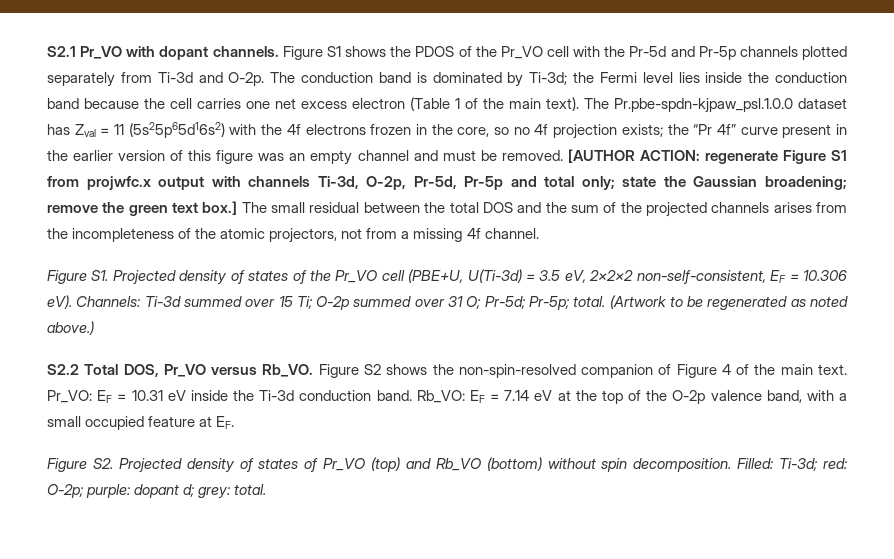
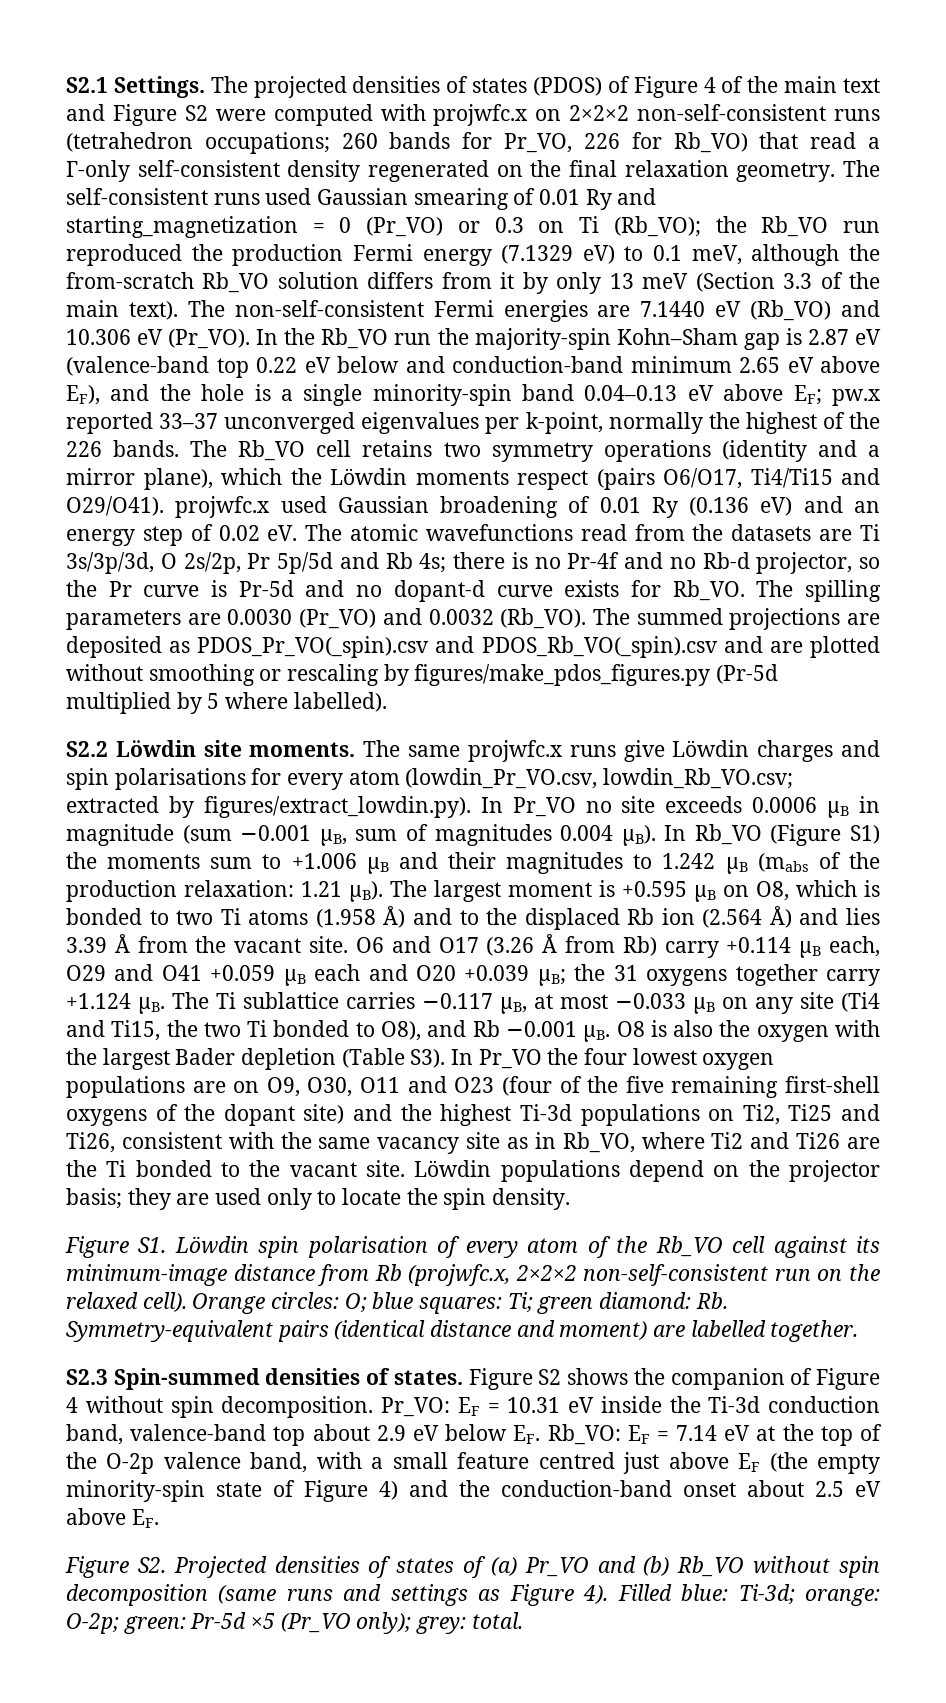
- S2.1 Pr_VO with dopant channels. Figure S1 shows the PDOS of the Pr_VO cell with the Pr-5d and Pr-5p channels plotted separately from Ti-3d and O-2p. The conduction band is dominated by Ti-3d; the Fermi level lies inside the conduction band because the cell carries one net excess electron (Table 1 of the main text). The Pr.pbe-spdn-kjpaw_psl.1.0.0 dataset has Zval = 11 (5s25p65d16s2) with the 4f electrons frozen in the core, so no 4f projection exists; the “Pr 4f” curve present in the earlier version of this figure was an empty channel and must be removed. [AUTHOR ACTION: regenerate Figure S1 from projwfc.x output with channels Ti-3d, O-2p, Pr-5d, Pr-5p and total only; state the Gaussian broadening; remove the green text box.] The small residual between the total DOS and the sum of the projected channels arises from the incompleteness of the atomic projectors, not from a missing 4f channel.
- Figure S1. Projected density of states of the Pr_VO cell (PBE+U, U(Ti-3d) = 3.5 eV, 2×2×2 non-self-consistent, EF = 10.306 eV). Channels: Ti-3d summed over 15 Ti; O-2p summed over 31 O; Pr-5d; Pr-5p; total. (Artwork to be regenerated as noted above.)
- S2.2 Total DOS, Pr_VO versus Rb_VO. Figure S2 shows the non-spin-resolved companion of Figure 4 of the main text.
+ S2.1 Settings. The projected densities of states (PDOS) of Figure 4 of the main text and Figure S2 were computed with projwfc.x on 2×2×2 non-self-consistent runs (tetrahedron occupations; 260 bands for Pr_VO, 226 for Rb_VO) that read a Γ-only self-consistent density regenerated on the final relaxation geometry. The self-consistent runs used Gaussian smearing of 0.01 Ry and starting_magnetization = 0 (Pr_VO) or 0.3 on Ti (Rb_VO); the Rb_VO run reproduced the production Fermi energy (7.1329 eV) to 0.1 meV, although the from-scratch Rb_VO solution differs from it by only 13 meV (Section 3.3 of the main text). The non-self-consistent Fermi energies are 7.1440 eV (Rb_VO) and 10.306 eV (Pr_VO). In the Rb_VO run the majority-spin Kohn–Sham gap is 2.87 eV (valence-band top 0.22 eV below and conduction-band minimum 2.65 eV above EF), and the hole is a single minority-spin band 0.04–0.13 eV above EF; pw.x reported 33–37 unconverged eigenvalues per k-point, normally the highest of the 226 bands. The Rb_VO cell retains two symmetry operations (identity and a mirror plane), which the Löwdin moments respect (pairs O6/O17, Ti4/Ti15 and O29/O41). projwfc.x used Gaussian broadening of 0.01 Ry (0.136 eV) and an energy step of 0.02 eV. The atomic wavefunctions read from the datasets are Ti 3s/3p/3d, O 2s/2p, Pr 5p/5d and Rb 4s; there is no Pr-4f and no Rb-d projector, so the Pr curve is Pr-5d and no dopant-d curve exists for Rb_VO. The spilling parameters are 0.0030 (Pr_VO) and 0.0032 (Rb_VO). The summed projections are deposited as PDOS_Pr_VO(_spin).csv and PDOS_Rb_VO(_spin).csv and are plotted without smoothing or rescaling by figures/make_pdos_figures.py (Pr-5d multiplied by 5 where labelled).
+ S2.2 Löwdin site moments. The same projwfc.x runs give Löwdin charges and spin polarisations for every atom (lowdin_Pr_VO.csv, lowdin_Rb_VO.csv; extracted by figures/extract_lowdin.py). In Pr_VO no site exceeds 0.0006 μB in magnitude (sum −0.001 μB, sum of magnitudes 0.004 μB). In Rb_VO (Figure S1) the moments sum to +1.006 μB and their magnitudes to 1.242 μB (mabs of the production relaxation: 1.21 μB). The largest moment is +0.595 μB on O8, which is bonded to two Ti atoms (1.958 Å) and to the displaced Rb ion (2.564 Å) and lies 3.39 Å from the vacant site. O6 and O17 (3.26 Å from Rb) carry +0.114 μB each, O29 and O41 +0.059 μB each and O20 +0.039 μB; the 31 oxygens together carry +1.124 μB. The Ti sublattice carries −0.117 μB, at most −0.033 μB on any site (Ti4 and Ti15, the two Ti bonded to O8), and Rb −0.001 μB. O8 is also the oxygen with the largest Bader depletion (Table S3). In Pr_VO the four lowest oxygen populations are on O9, O30, O11 and O23 (four of the five remaining first-shell oxygens of the dopant site) and the highest Ti-3d populations on Ti2, Ti25 and Ti26, consistent with the same vacancy site as in Rb_VO, where Ti2 and Ti26 are the Ti bonded to the vacant site. Löwdin populations depend on the projector basis; they are used only to locate the spin density.
+ Figure S1. Löwdin spin polarisation of every atom of the Rb_VO cell against its minimum-image distance from Rb (projwfc.x, 2×2×2 non-self-consistent run on the relaxed cell). Orange circles: O; blue squares: Ti; green diamond: Rb. Symmetry-equivalent pairs (identical distance and moment) are labelled together.
+ S2.3 Spin-summed densities of states. Figure S2 shows the companion of Figure 4 without spin decomposition.
- Pr_VO: EF = 10.31 eV inside the Ti-3d conduction band. Rb_VO: EF = 7.14 eV at the top of the O-2p valence band, with a small occupied feature at EF.
+ Pr_VO: EF = 10.31 eV inside the Ti-3d conduction band, valence-band top about 2.9 eV below EF. Rb_VO: EF = 7.14 eV at the top of the O-2p valence band, with a small feature centred just above EF (the empty minority-spin state of Figure 4) and the conduction-band onset about 2.5 eV above EF.
- Figure S2. Projected density of states of Pr_VO (top) and Rb_VO (bottom) without spin decomposition. Filled: Ti-3d; red: O-2p; purple: dopant d; grey: total.
+ Figure S2. Projected densities of states of (a) Pr_VO and (b) Rb_VO without spin decomposition (same runs and settings as Figure 4). Filled blue: Ti-3d; orange: O-2p; green: Pr-5d ×5 (Pr_VO only); grey: total.

